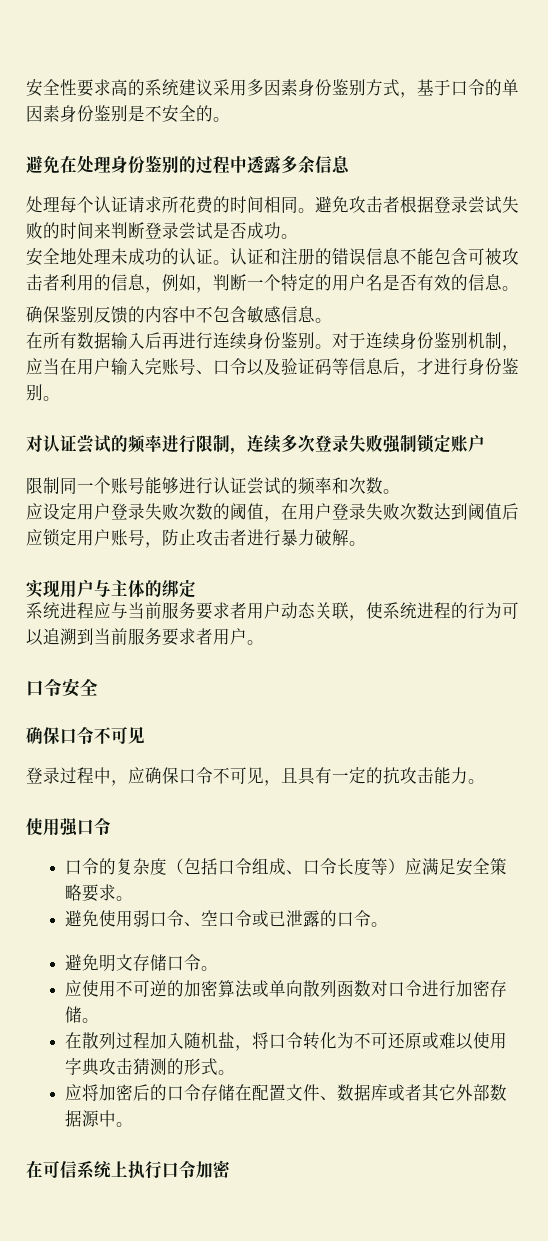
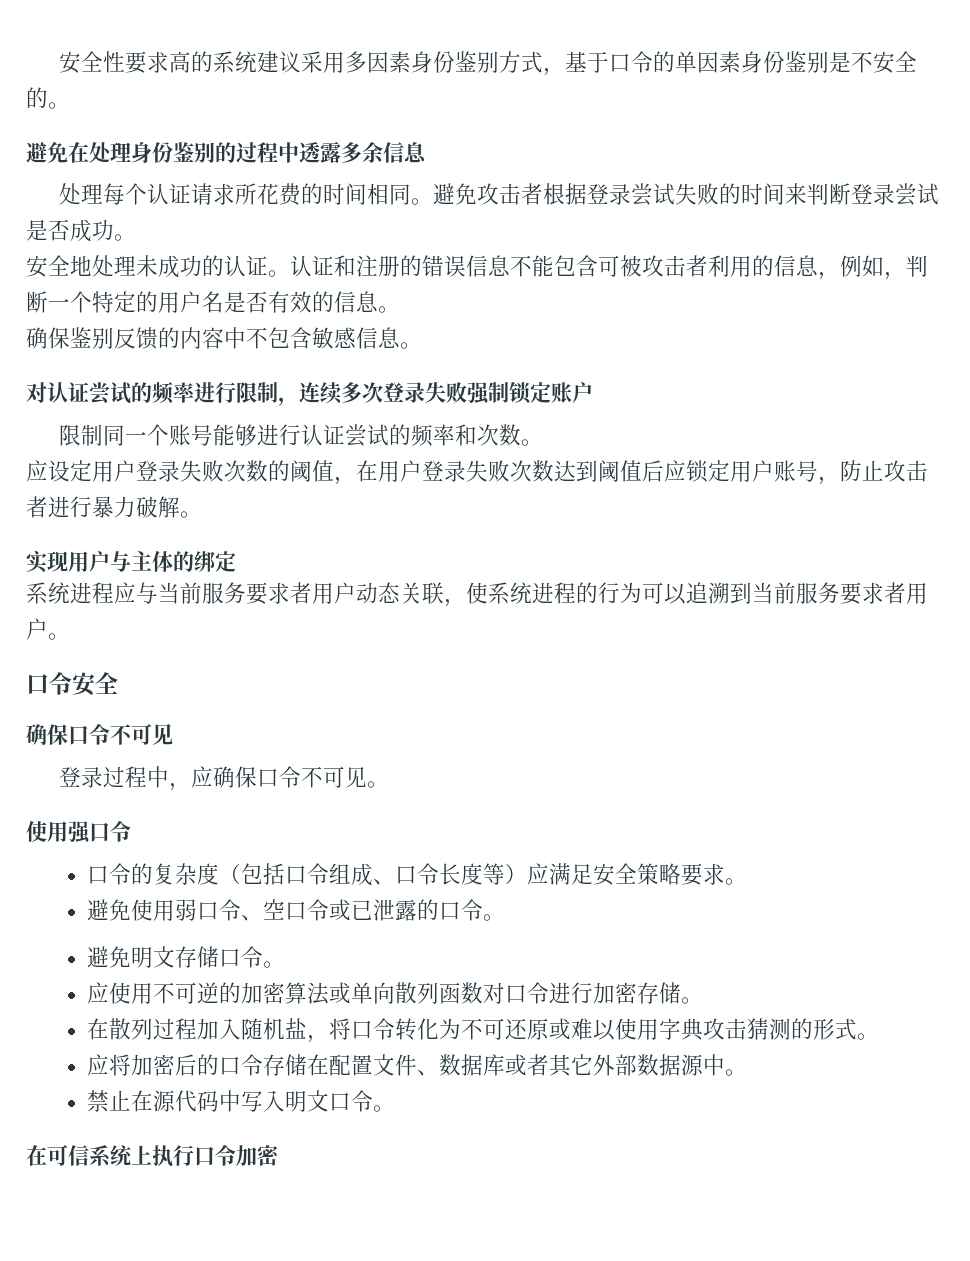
- 在所有数据输入后再进行连续身份鉴别。对于连续身份鉴别机制，应当在用户输入完账号、口令以及验证码等信息后，才进行身份鉴别。
- 登录过程中，应确保口令不可见，且具有一定的抗攻击能力。
+ 登录过程中，应确保口令不可见。
+ 禁止在源代码中写入明文口令。

